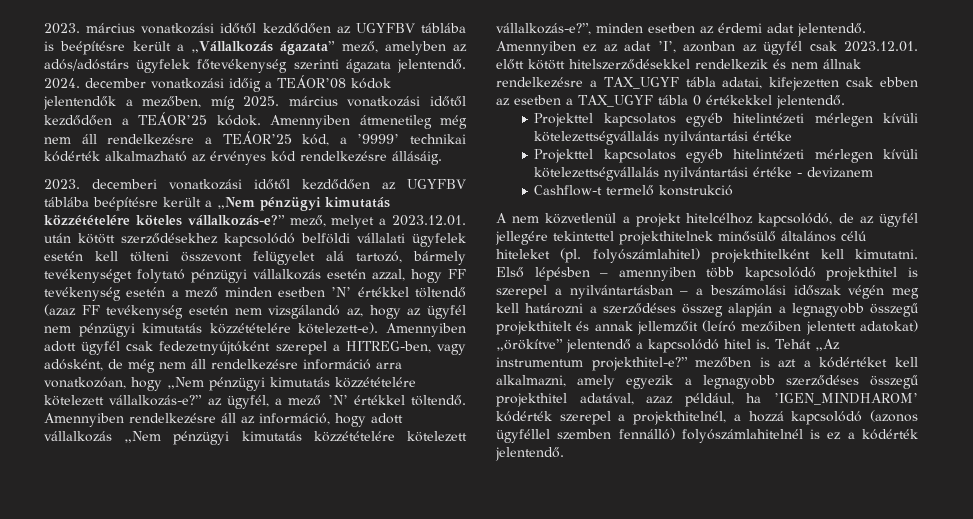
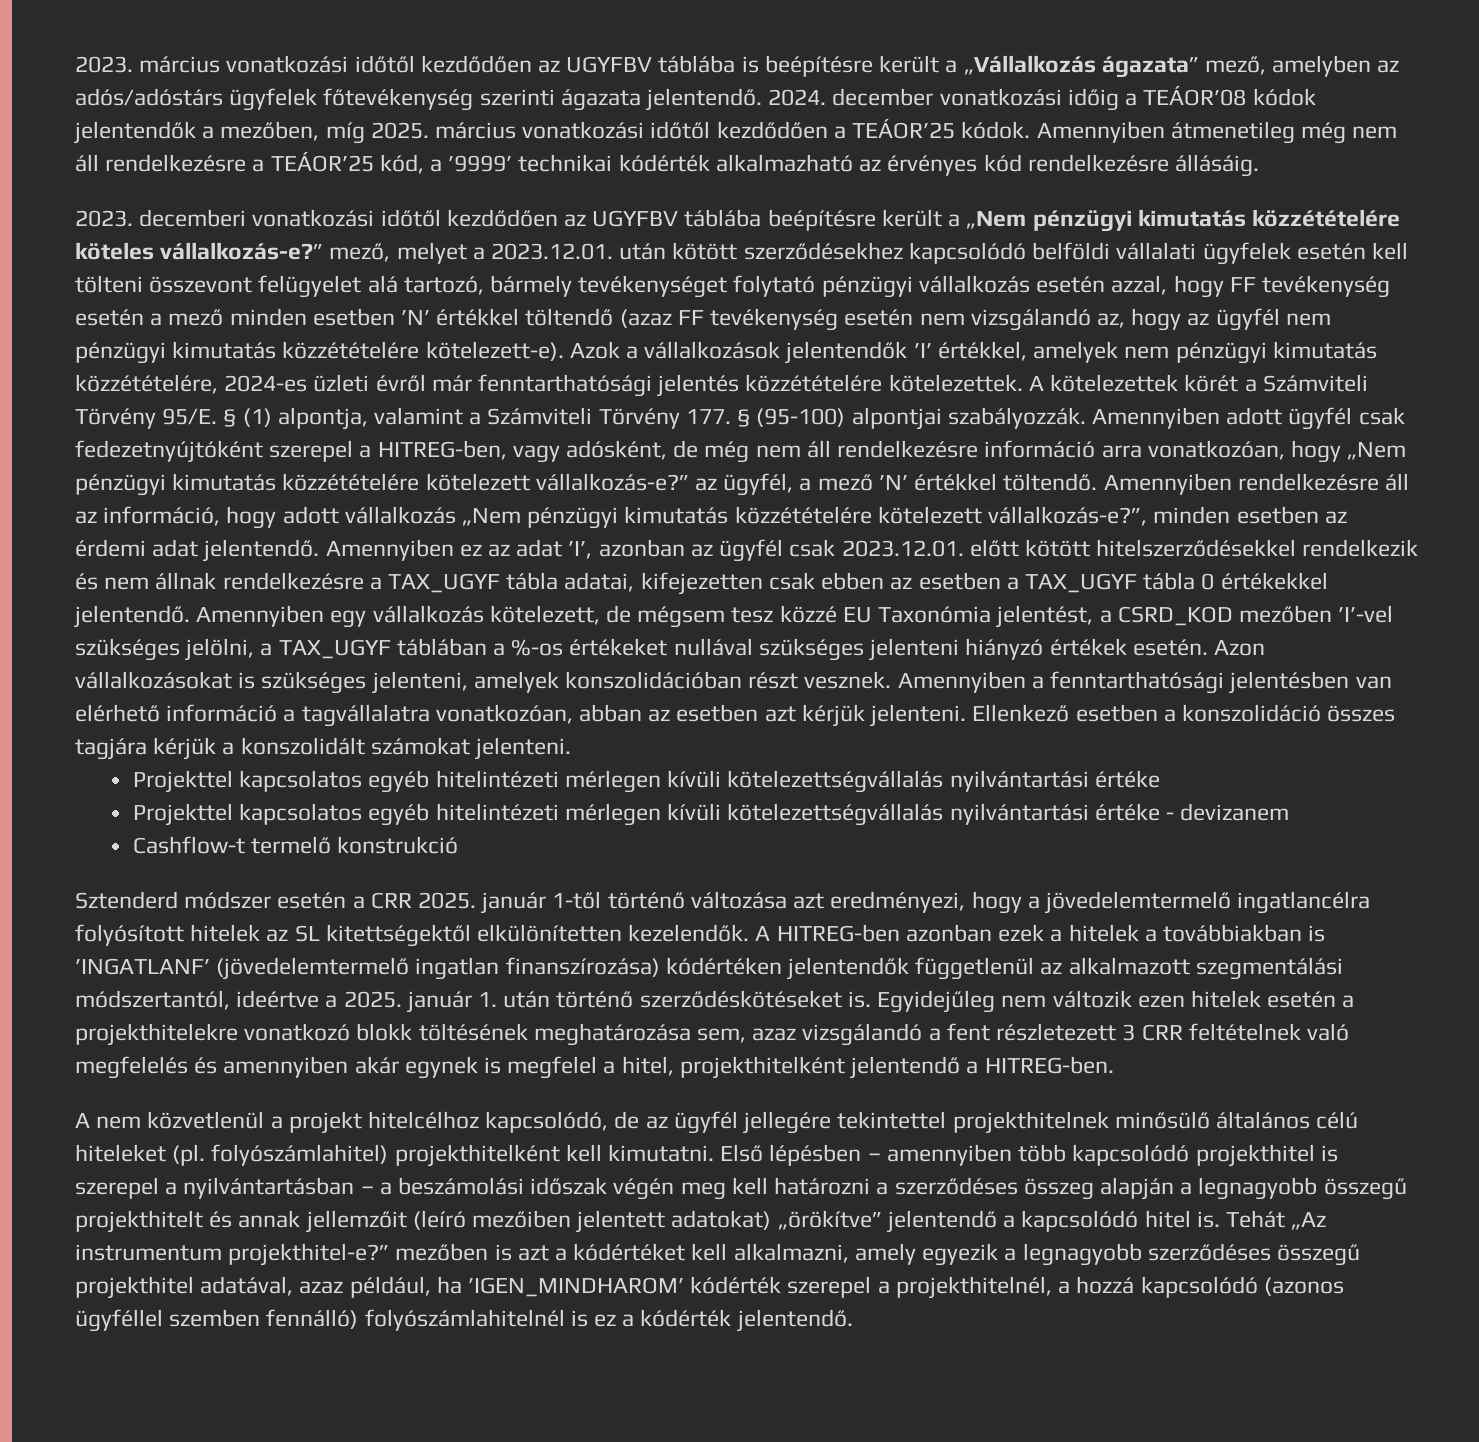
+ Azok a vállalkozások jelentendők ’I’ értékkel, amelyek nem pénzügyi kimutatás közzétételére, 2024-es üzleti évről már fenntarthatósági jelentés közzétételére kötelezettek. A kötelezettek körét a Számviteli Törvény 95/E. § (1) alpontja, valamint a Számviteli Törvény 177. § (95-100) alpontjai szabályozzák.
+ Amennyiben egy vállalkozás kötelezett, de mégsem tesz közzé EU Taxonómia jelentést, a CSRD_KOD mezőben ’I’-vel szükséges jelölni, a TAX_UGYF táblában a %-os értékeket nullával szükséges jelenteni hiányzó értékek esetén. Azon vállalkozásokat is szükséges jelenteni, amelyek konszolidációban részt vesznek. Amennyiben a fenntarthatósági jelentésben van elérhető információ a tagvállalatra vonatkozóan, abban az esetben azt kérjük jelenteni. Ellenkező esetben a konszolidáció összes tagjára kérjük a konszolidált számokat jelenteni.
+ Sztenderd módszer esetén a CRR 2025. január 1-től történő változása azt eredményezi, hogy a jövedelemtermelő ingatlancélra folyósított hitelek az SL kitettségektől elkülönítetten kezelendők. A HITREG-ben azonban ezek a hitelek a továbbiakban is ’INGATLANF’ (jövedelemtermelő ingatlan finanszírozása) kódértéken jelentendők függetlenül az alkalmazott szegmentálási módszertantól, ideértve a 2025. január 1. után történő szerződéskötéseket is. Egyidejűleg nem változik ezen hitelek esetén a projekthitelekre vonatkozó blokk töltésének meghatározása sem, azaz vizsgálandó a fent részletezett 3 CRR feltételnek való megfelelés és amennyiben akár egynek is megfelel a hitel, projekthitelként jelentendő a HITREG-ben.

